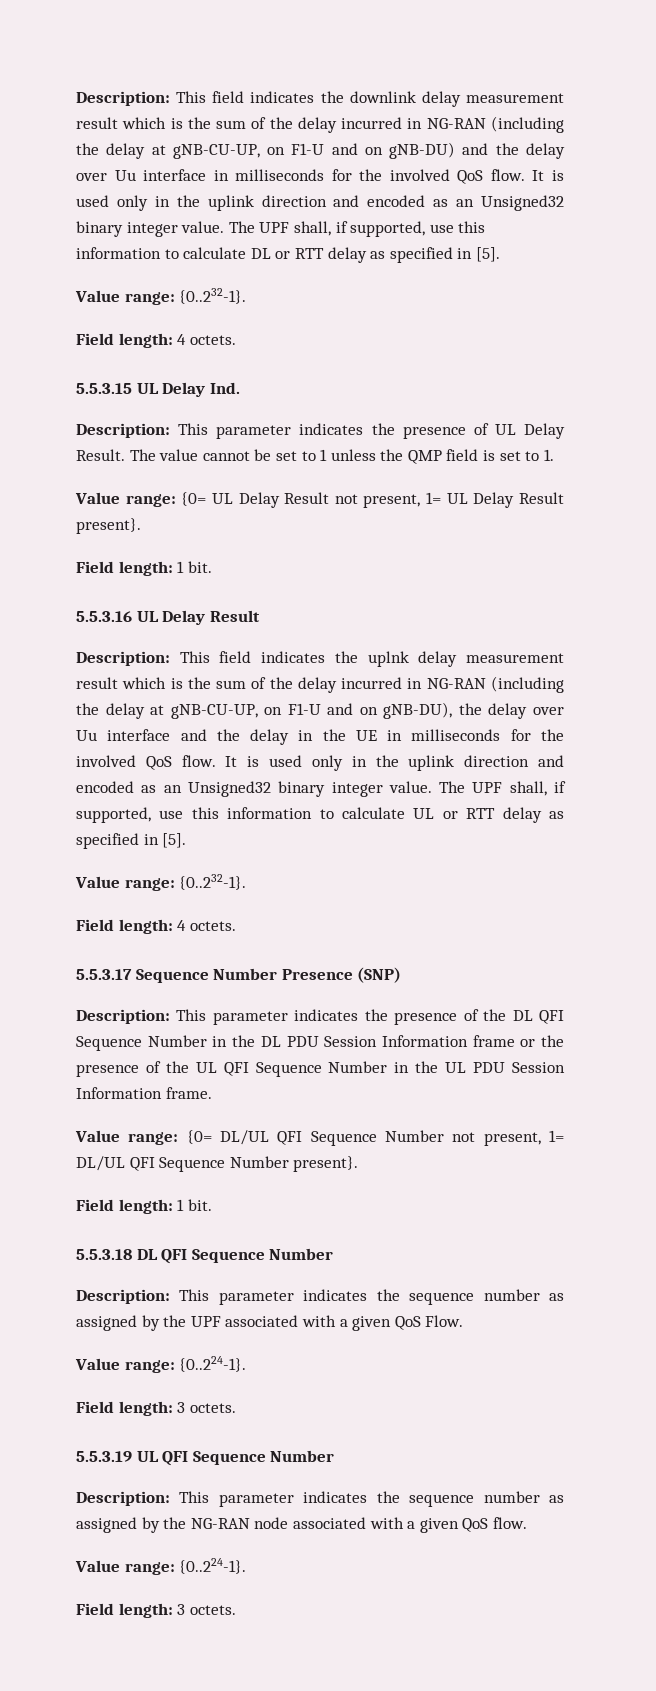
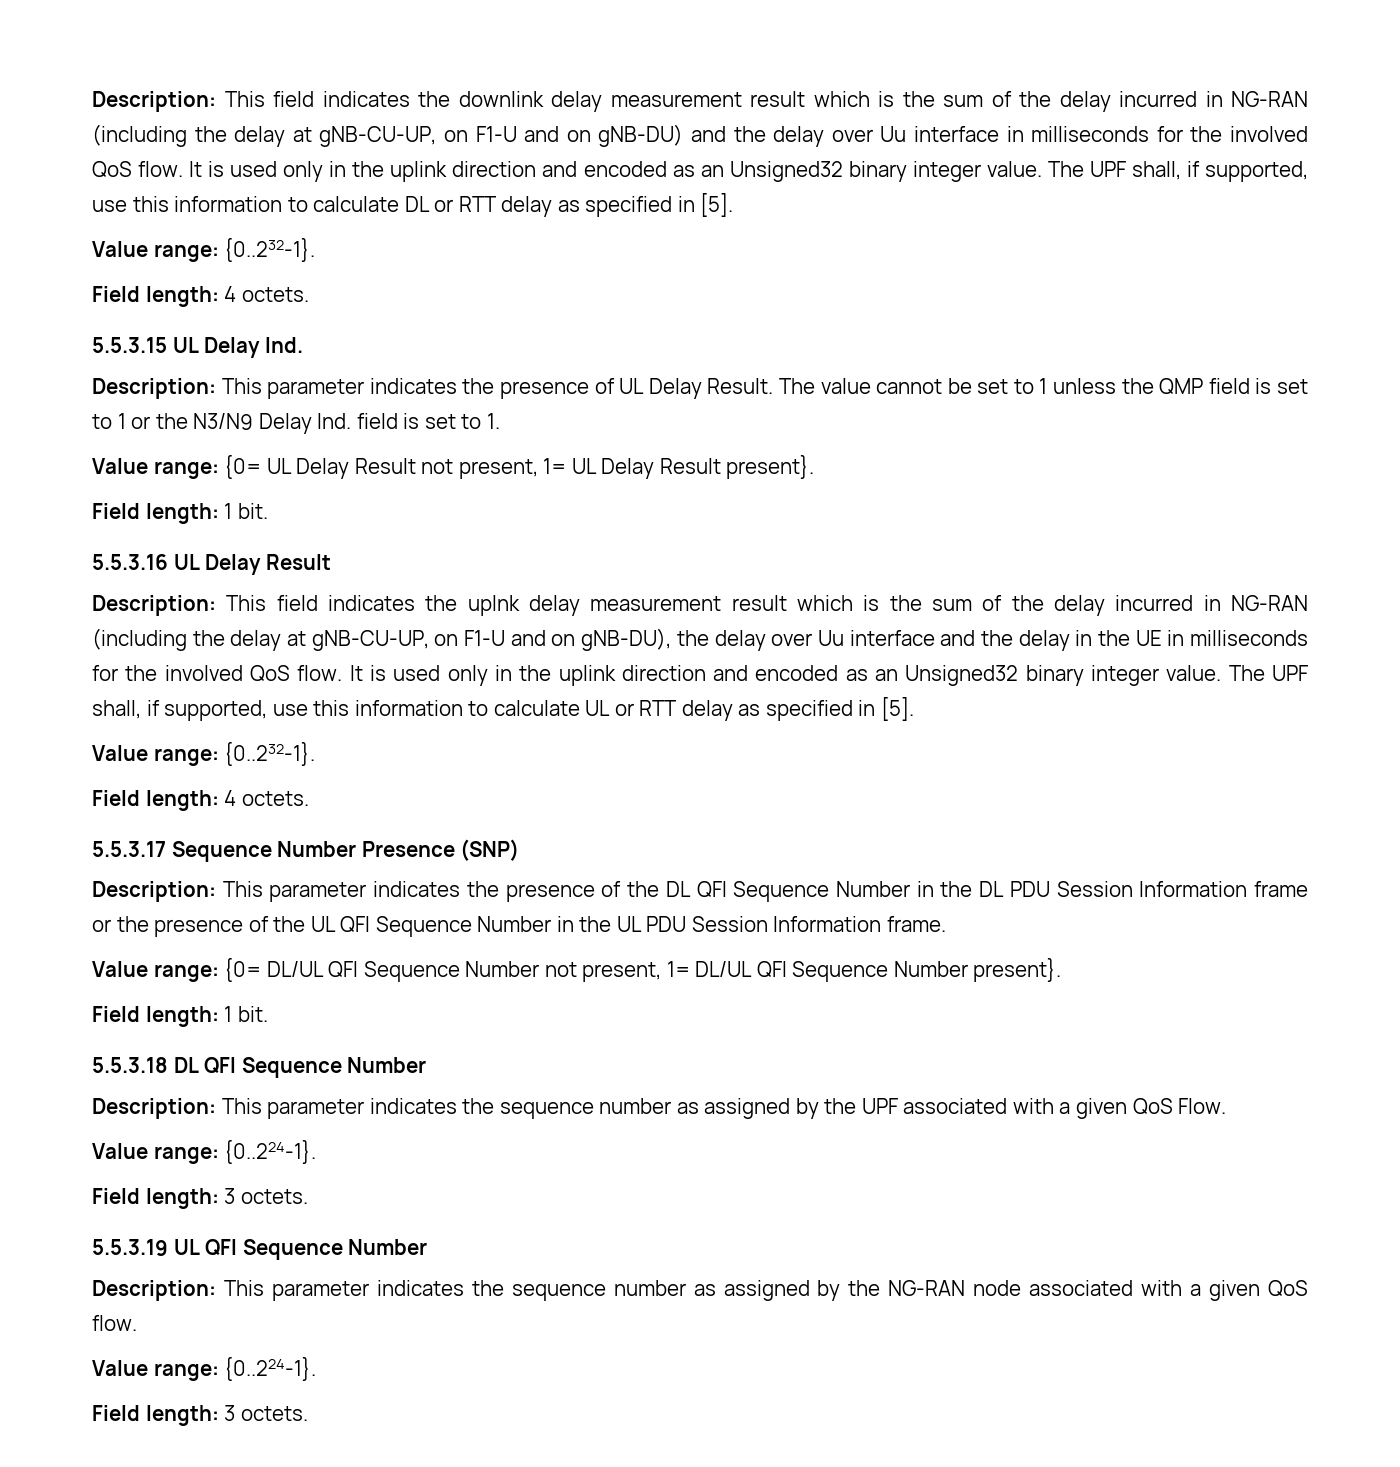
- The value cannot be set to 1 unless the QMP field is set to 1.
+ The value cannot be set to 1 unless the QMP field is set to 1 or the N3/N9 Delay Ind. field is set to 1.

